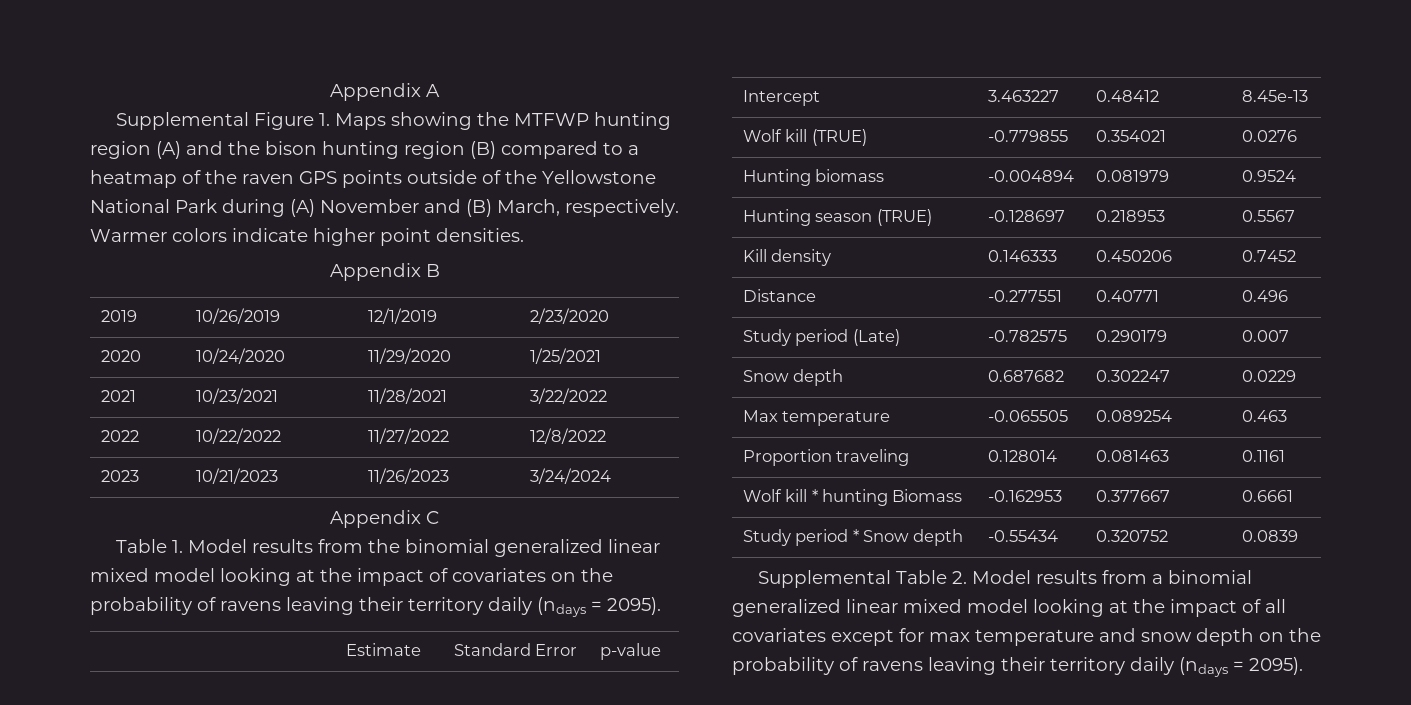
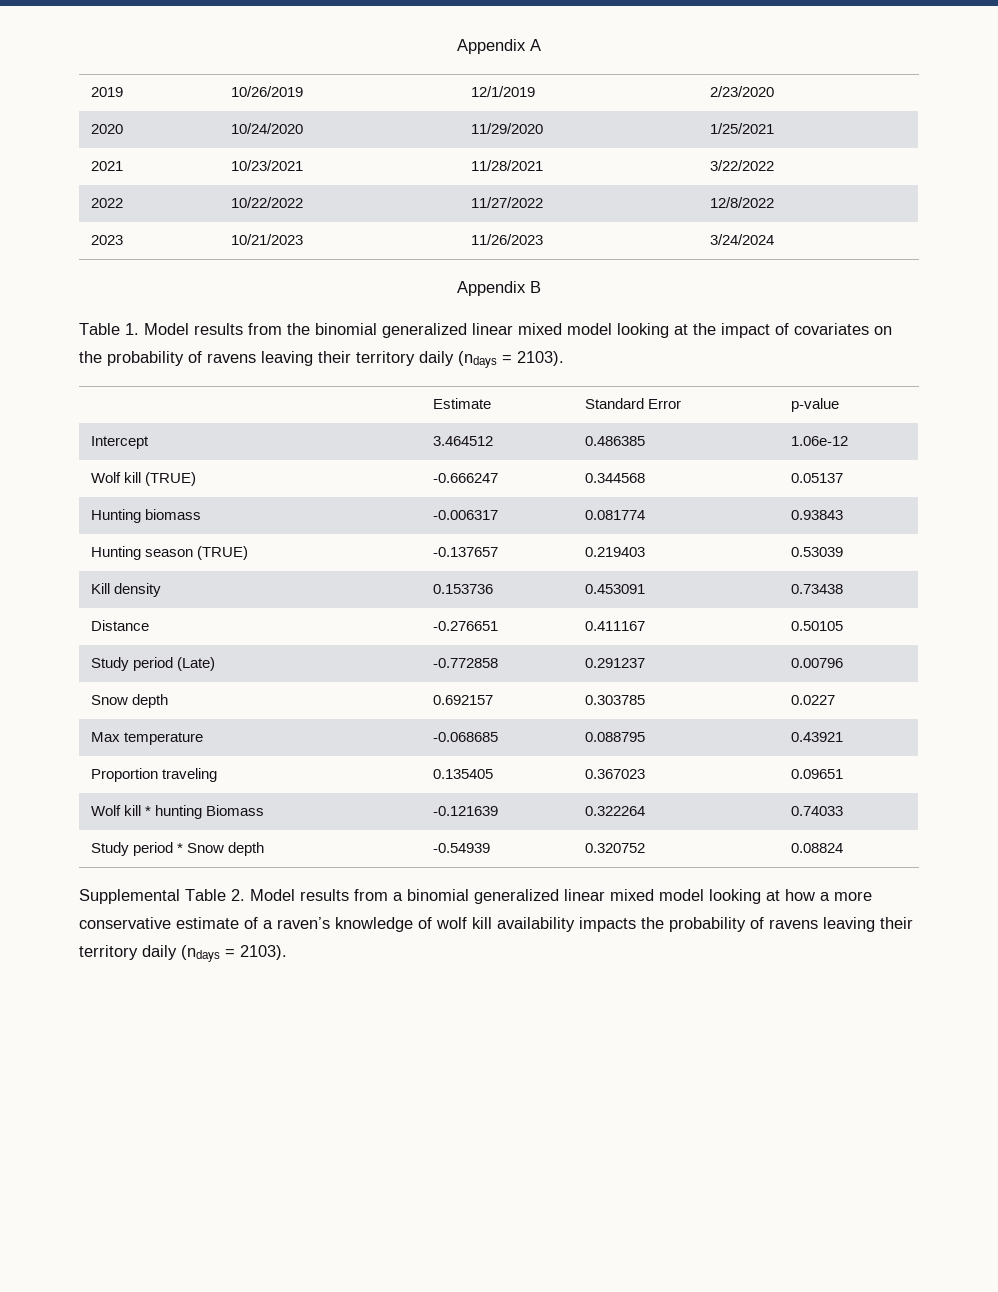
- Supplemental Figure 1. Maps showing the MTFWP hunting region (A) and the bison hunting region (B) compared to a heatmap of the raven GPS points outside of the Yellowstone National Park during (A) November and (B) March, respectively. Warmer colors indicate higher point densities.
- Appendix B
- Appendix C
+ Appendix B
- Table 1. Model results from the binomial generalized linear mixed model looking at the impact of covariates on the probability of ravens leaving their territory daily (ndays = 2095).
+ Table 1. Model results from the binomial generalized linear mixed model looking at the impact of covariates on the probability of ravens leaving their territory daily (ndays = 2103).
- Intercept | 3.463227 | 0.48412 | 8.45e-13
+ Intercept | 3.464512 | 0.486385 | 1.06e-12
- Wolf kill (TRUE) | -0.779855 | 0.354021 | 0.0276
+ Wolf kill (TRUE) | -0.666247 | 0.344568 | 0.05137
- Hunting biomass | -0.004894 | 0.081979 | 0.9524
+ Hunting biomass | -0.006317 | 0.081774 | 0.93843
- Hunting season (TRUE) | -0.128697 | 0.218953 | 0.5567
+ Hunting season (TRUE) | -0.137657 | 0.219403 | 0.53039
- Kill density | 0.146333 | 0.450206 | 0.7452
- Distance | -0.277551 | 0.40771 | 0.496
+ Kill density | 0.153736 | 0.453091 | 0.73438
+ Distance | -0.276651 | 0.411167 | 0.50105
- Study period (Late) | -0.782575 | 0.290179 | 0.007
- Snow depth | 0.687682 | 0.302247 | 0.0229
+ Study period (Late) | -0.772858 | 0.291237 | 0.00796
+ Snow depth | 0.692157 | 0.303785 | 0.0227
- Max temperature | -0.065505 | 0.089254 | 0.463
+ Max temperature | -0.068685 | 0.088795 | 0.43921
- Proportion traveling | 0.128014 | 0.081463 | 0.1161
+ Proportion traveling | 0.135405 | 0.367023 | 0.09651
- Wolf kill * hunting Biomass | -0.162953 | 0.377667 | 0.6661
+ Wolf kill * hunting Biomass | -0.121639 | 0.322264 | 0.74033
- Study period * Snow depth | -0.55434 | 0.320752 | 0.0839
+ Study period * Snow depth | -0.54939 | 0.320752 | 0.08824
- Supplemental Table 2. Model results from a binomial generalized linear mixed model looking at the impact of all covariates except for max temperature and snow depth on the probability of ravens leaving their territory daily (ndays = 2095).
+ Supplemental Table 2. Model results from a binomial generalized linear mixed model looking at how a more conservative estimate of a raven’s knowledge of wolf kill availability impacts the probability of ravens leaving their territory daily (ndays = 2103).

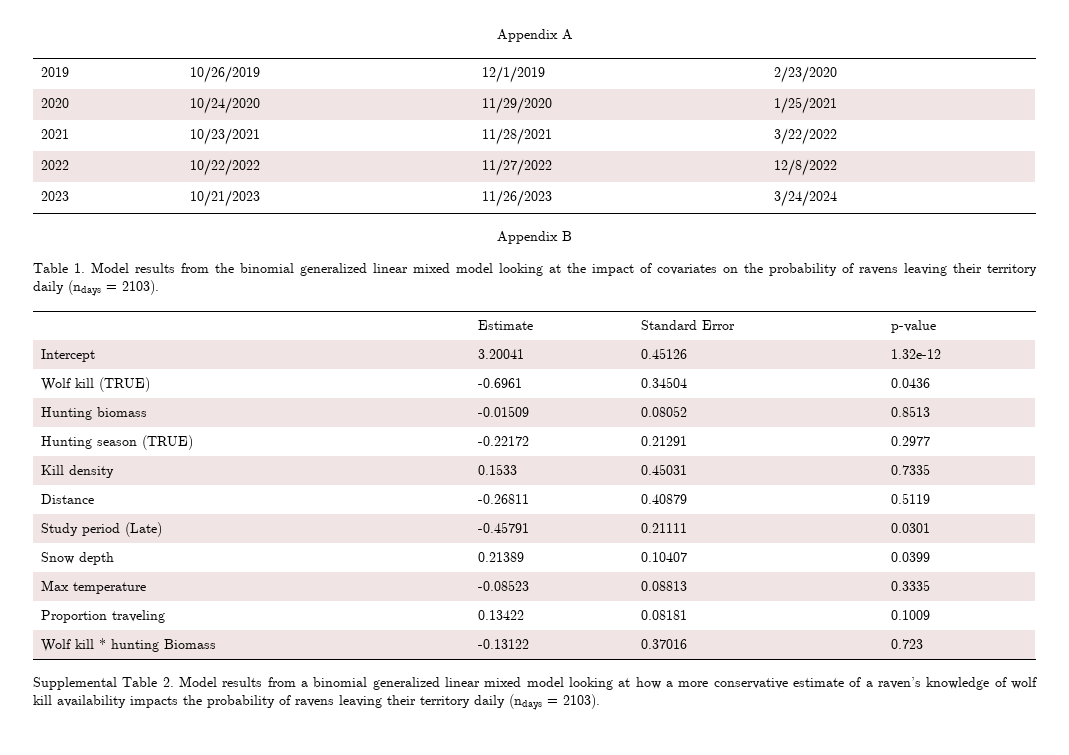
- Intercept | 3.464512 | 0.486385 | 1.06e-12
+ Intercept | 3.20041 | 0.45126 | 1.32e-12
- Wolf kill (TRUE) | -0.666247 | 0.344568 | 0.05137
+ Wolf kill (TRUE) | -0.6961 | 0.34504 | 0.0436
- Hunting biomass | -0.006317 | 0.081774 | 0.93843
+ Hunting biomass | -0.01509 | 0.08052 | 0.8513
- Hunting season (TRUE) | -0.137657 | 0.219403 | 0.53039
+ Hunting season (TRUE) | -0.22172 | 0.21291 | 0.2977
- Kill density | 0.153736 | 0.453091 | 0.73438
- Distance | -0.276651 | 0.411167 | 0.50105
+ Kill density | 0.1533 | 0.45031 | 0.7335
+ Distance | -0.26811 | 0.40879 | 0.5119
- Study period (Late) | -0.772858 | 0.291237 | 0.00796
- Snow depth | 0.692157 | 0.303785 | 0.0227
+ Study period (Late) | -0.45791 | 0.21111 | 0.0301
+ Snow depth | 0.21389 | 0.10407 | 0.0399
- Max temperature | -0.068685 | 0.088795 | 0.43921
+ Max temperature | -0.08523 | 0.08813 | 0.3335
- Proportion traveling | 0.135405 | 0.367023 | 0.09651
+ Proportion traveling | 0.13422 | 0.08181 | 0.1009
- Wolf kill * hunting Biomass | -0.121639 | 0.322264 | 0.74033
- Study period * Snow depth | -0.54939 | 0.320752 | 0.08824
+ Wolf kill * hunting Biomass | -0.13122 | 0.37016 | 0.723

